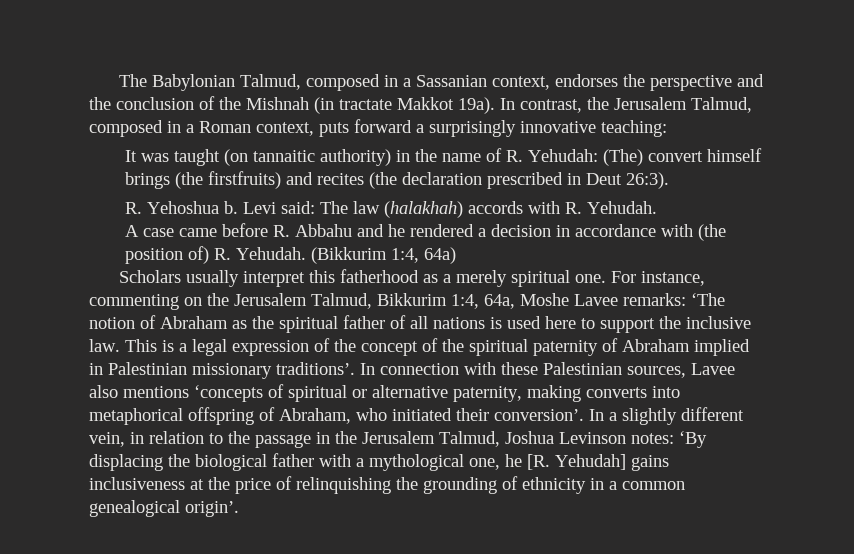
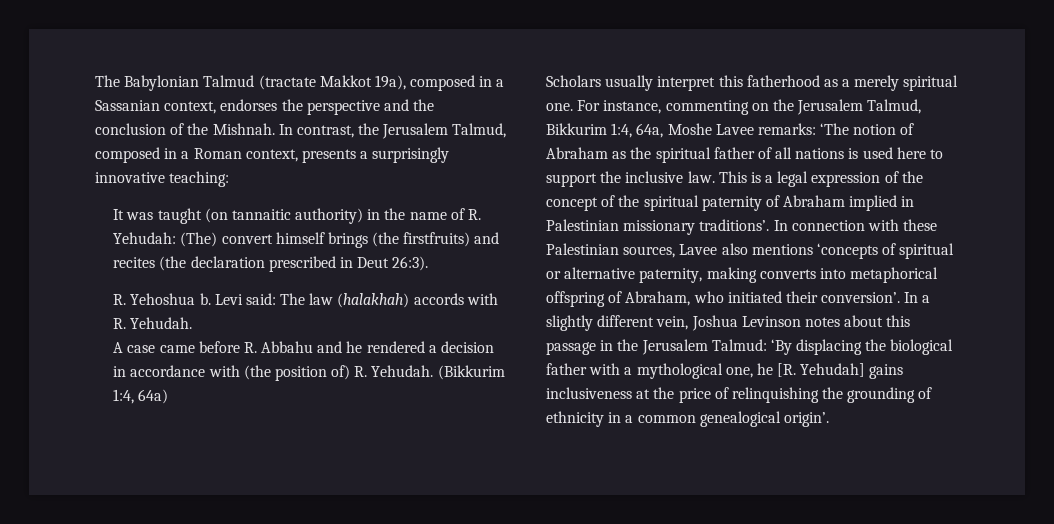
- The Babylonian Talmud, composed in a Sassanian context, endorses the perspective and the conclusion of the Mishnah (in tractate Makkot 19a).
+ The Babylonian Talmud (tractate Makkot 19a), composed in a Sassanian context, endorses the perspective and the conclusion of the Mishnah.
- In contrast, the Jerusalem Talmud, composed in a Roman context, puts forward a surprisingly innovative teaching:
+ In contrast, the Jerusalem Talmud, composed in a Roman context, presents a surprisingly innovative teaching:
- In a slightly different vein, in relation to the passage in the Jerusalem Talmud, Joshua Levinson notes: ‘By displacing the biological father with a mythological one, he [R. Yehudah] gains inclusiveness at the price of relinquishing the grounding of ethnicity in a common genealogical origin’.
+ In a slightly different vein, Joshua Levinson notes about this passage in the Jerusalem Talmud: ‘By displacing the biological father with a mythological one, he [R. Yehudah] gains inclusiveness at the price of relinquishing the grounding of ethnicity in a common genealogical origin’.

